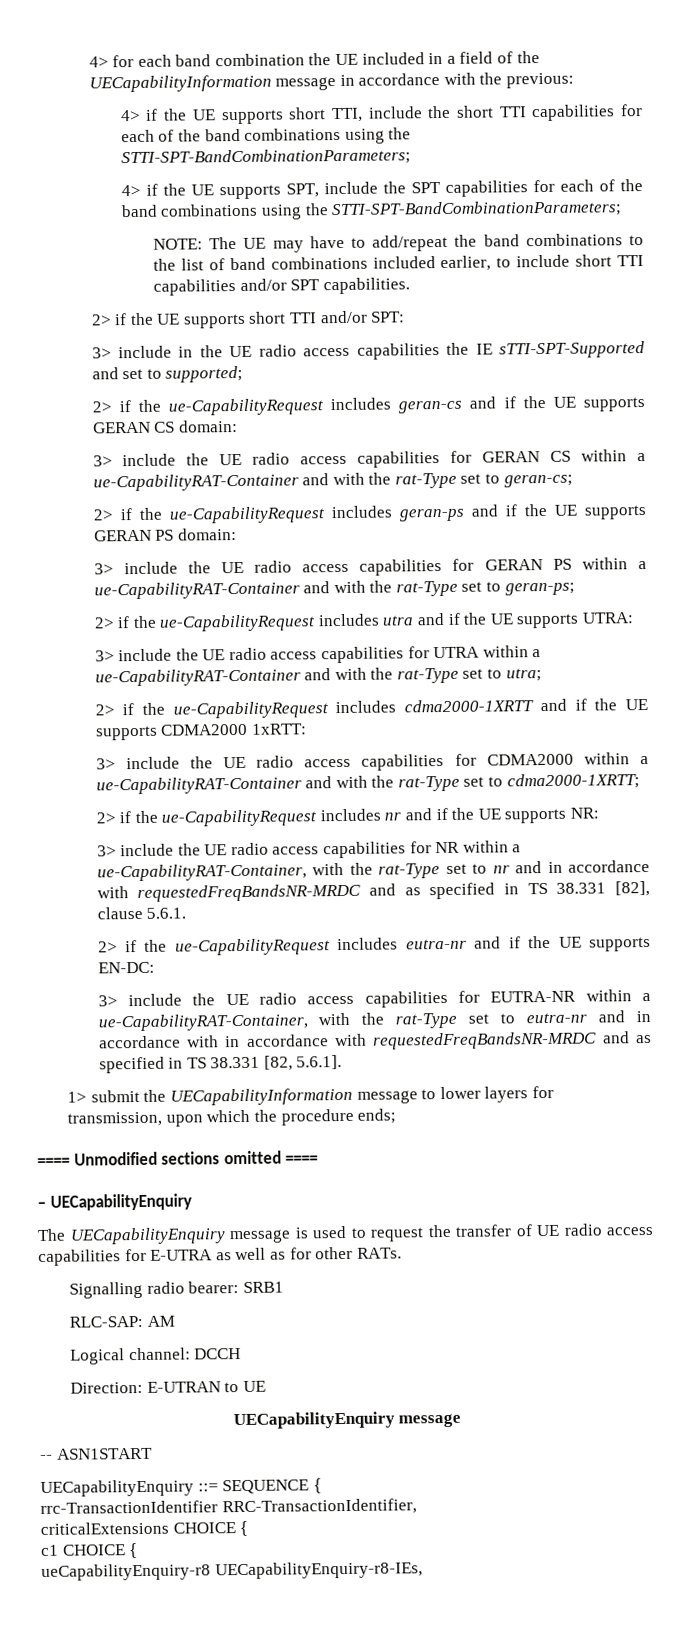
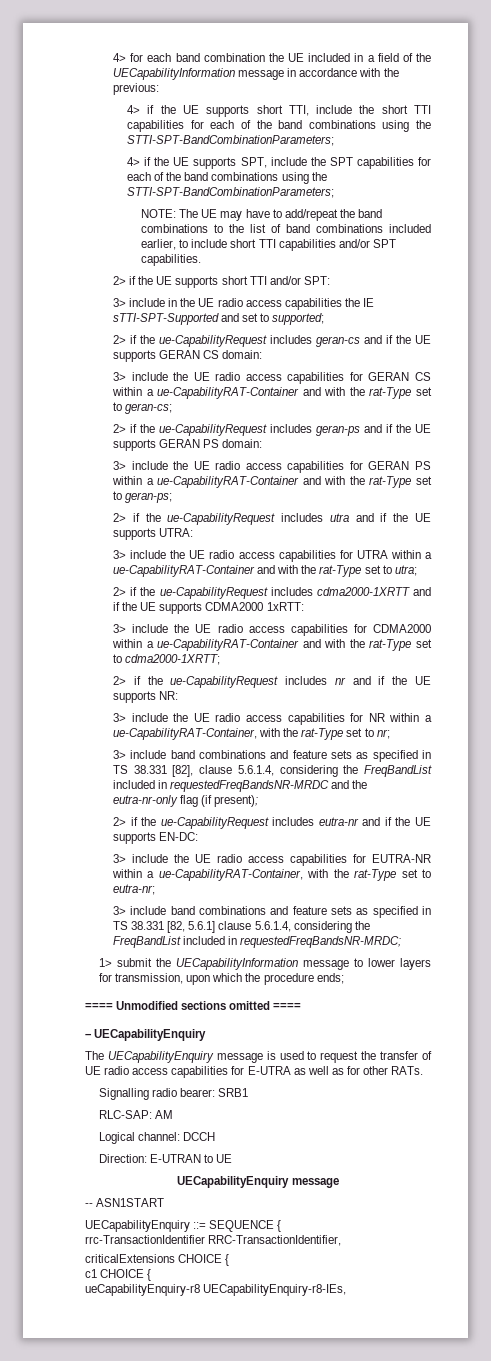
- 3> include the UE radio access capabilities for NR within a ue-CapabilityRAT-Container, with the rat-Type set to nr and in accordance with requestedFreqBandsNR-MRDC and as specified in TS 38.331 [82], clause 5.6.1.
+ 3> include the UE radio access capabilities for NR within a ue-CapabilityRAT-Container, with the rat-Type set to nr;
+ 3> include band combinations and feature sets as specified in TS 38.331 [82], clause 5.6.1.4, considering the FreqBandList included in requestedFreqBandsNR-MRDC and the eutra-nr-only flag (if present);
- 3> include the UE radio access capabilities for EUTRA-NR within a ue-CapabilityRAT-Container, with the rat-Type set to eutra-nr and in accordance with in accordance with requestedFreqBandsNR-MRDC and as specified in TS 38.331 [82, 5.6.1].
+ 3> include the UE radio access capabilities for EUTRA-NR within a ue-CapabilityRAT-Container, with the rat-Type set to eutra-nr;
+ 3> include band combinations and feature sets as specified in TS 38.331 [82, 5.6.1] clause 5.6.1.4, considering the FreqBandList included in requestedFreqBandsNR-MRDC;

